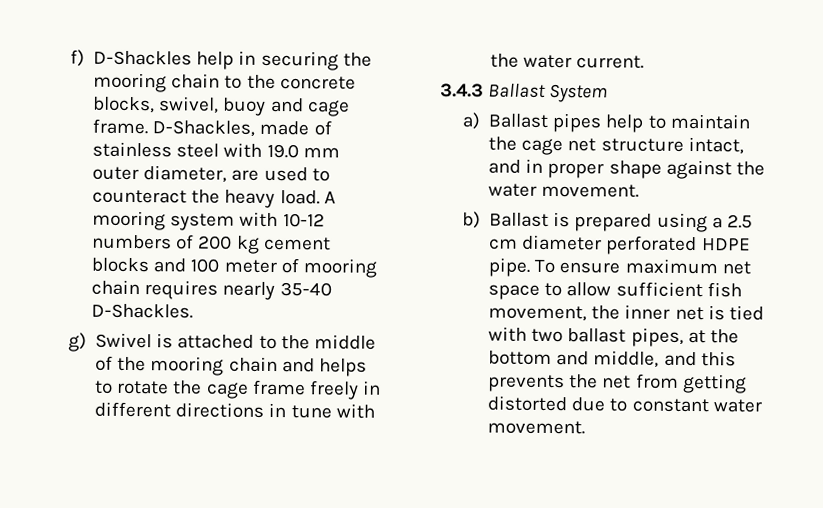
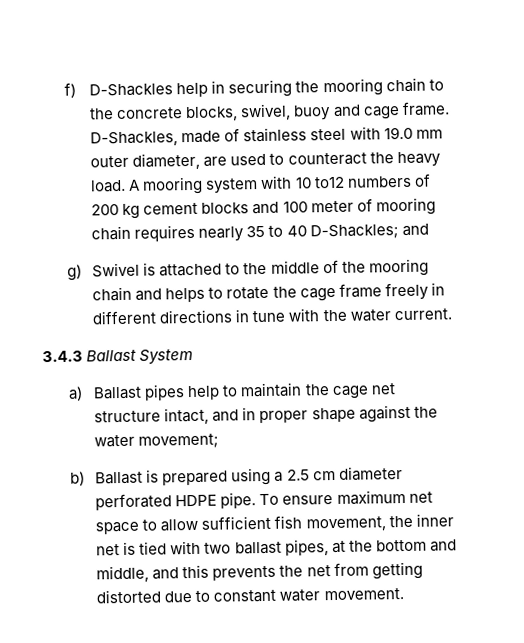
- A mooring system with 10-12 numbers of 200 kg cement blocks and 100 meter of mooring chain requires nearly 35-40 D-Shackles.
+ A mooring system with 10 to12 numbers of 200 kg cement blocks and 100 meter of mooring chain requires nearly 35 to 40 D-Shackles; and
- a) Ballast pipes help to maintain the cage net structure intact, and in proper shape against the water movement.
+ a) Ballast pipes help to maintain the cage net structure intact, and in proper shape against the water movement;

